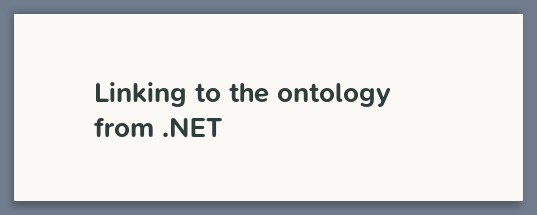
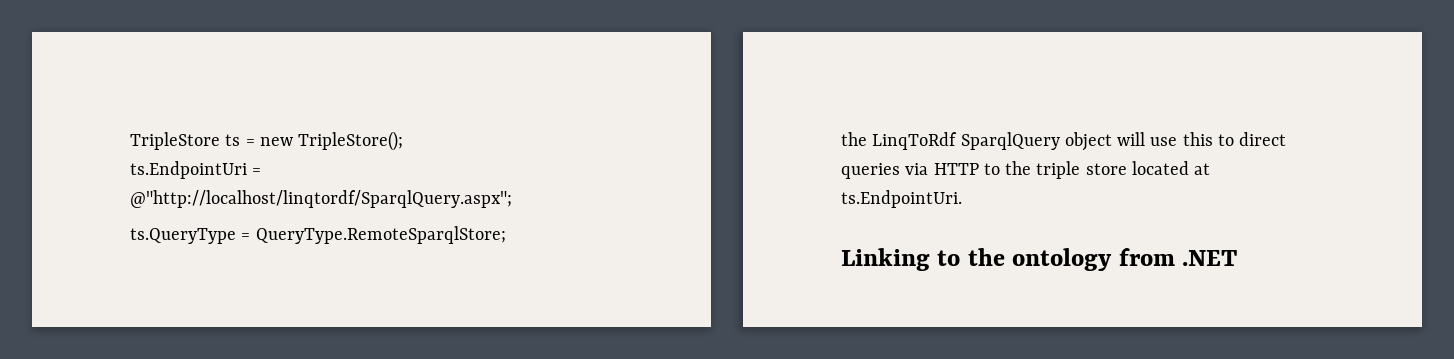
+ TripleStore ts = new TripleStore();
+ ts.EndpointUri = @"http://localhost/linqtordf/SparqlQuery.aspx";
+ ts.QueryType = QueryType.RemoteSparqlStore;
+ the LinqToRdf SparqlQuery object will use this to direct queries via HTTP to the triple store located at ts.EndpointUri.

